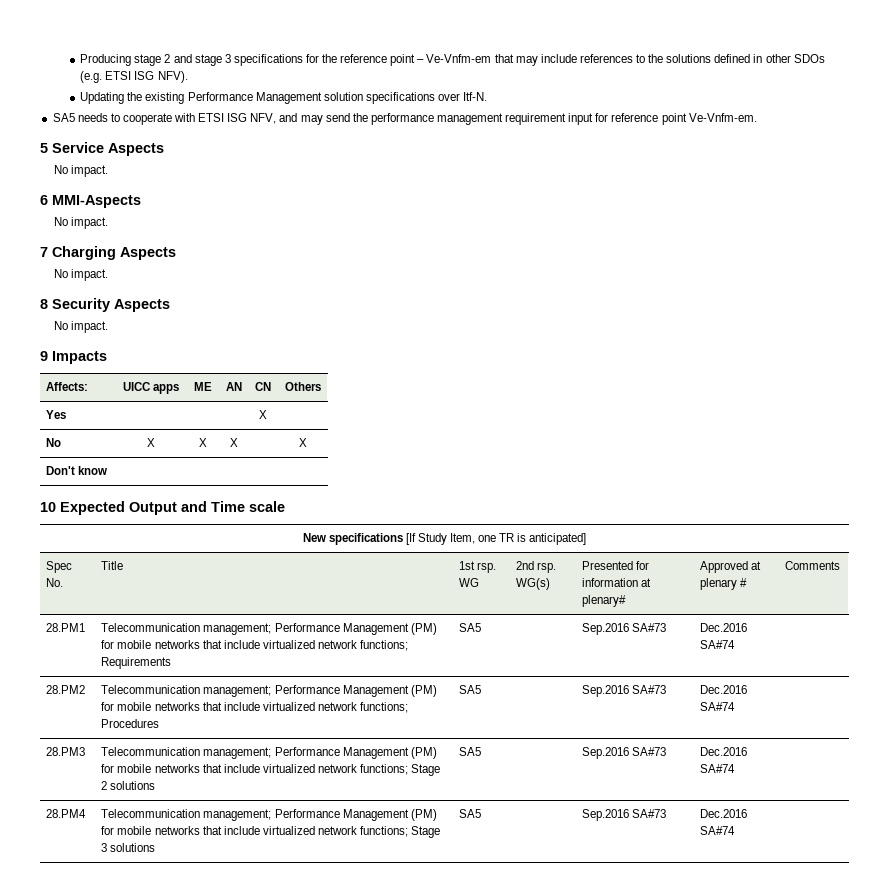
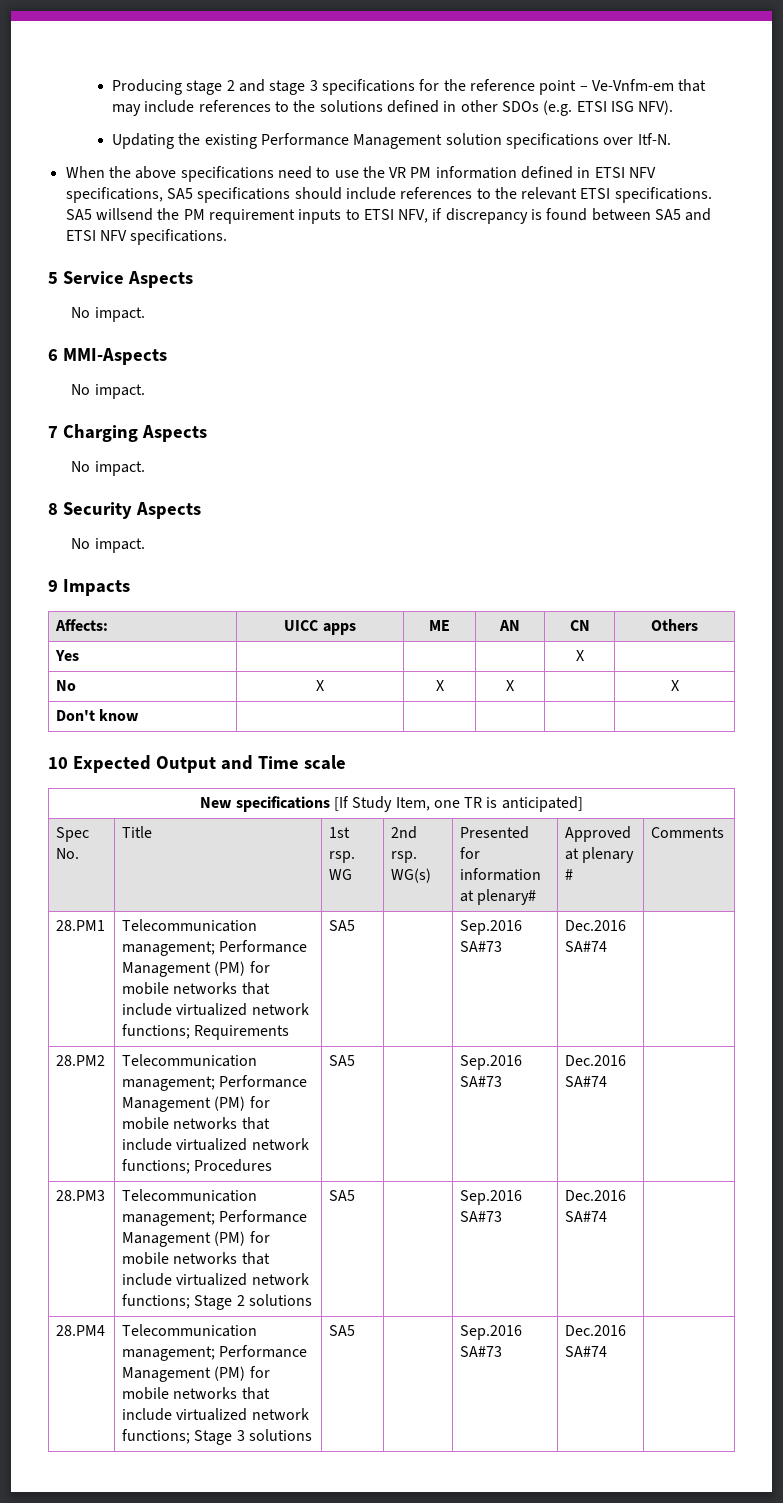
- SA5 needs to cooperate with ETSI ISG NFV, and may send the performance management requirement input for reference point Ve-Vnfm-em.
+ When the above specifications need to use the VR PM information defined in ETSI NFV specifications, SA5 specifications should include references to the relevant ETSI specifications. SA5 willsend the PM requirement inputs to ETSI NFV, if discrepancy is found between SA5 and ETSI NFV specifications.

